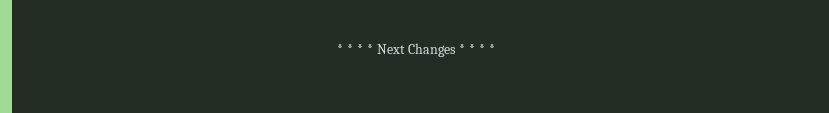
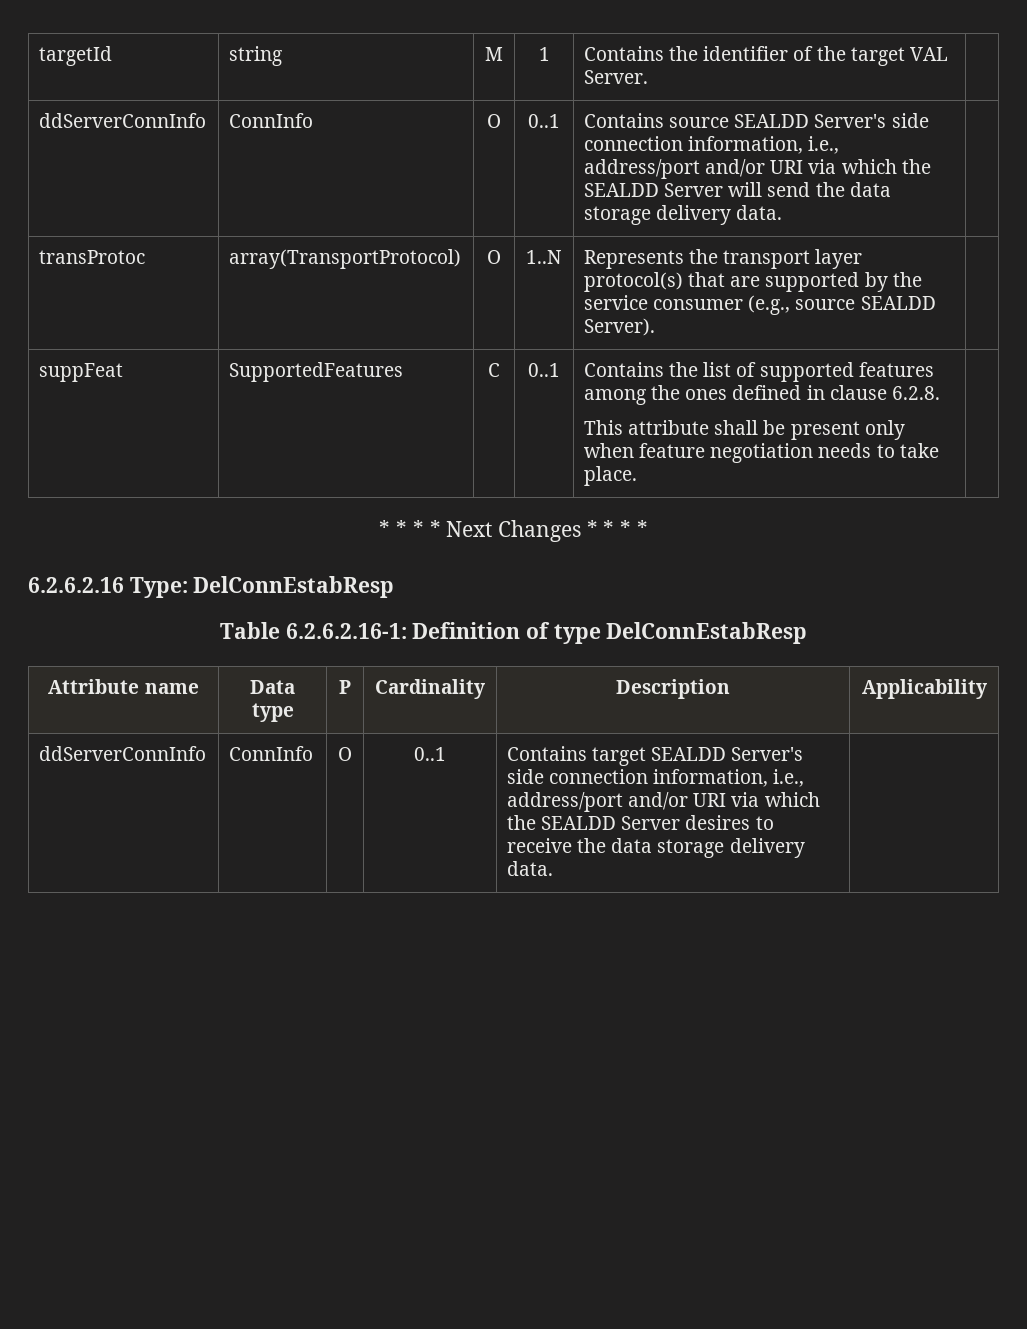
+ targetId | string | M | 1 | Contains the identifier of the target VAL Server. |
+ ddServerConnInfo | ConnInfo | O | 0..1 | Contains source SEALDD Server's side connection information, i.e., address/port and/or URI via which the SEALDD Server will send the data storage delivery data. |
+ transProtoc | array(TransportProtocol) | O | 1..N | Represents the transport layer protocol(s) that are supported by the service consumer (e.g., source SEALDD Server). |
+ suppFeat | SupportedFeatures | C | 0..1 | Contains the list of supported features among the ones defined in clause 6.2.8.
+ This attribute shall be present only when feature negotiation needs to take place. |
+ 6.2.6.2.16 Type: DelConnEstabResp
+ Table 6.2.6.2.16-1: Definition of type DelConnEstabResp
+ Attribute name | Data type | P | Cardinality | Description | Applicability
+ ddServerConnInfo | ConnInfo | O | 0..1 | Contains target SEALDD Server's side connection information, i.e., address/port and/or URI via which the SEALDD Server desires to receive the data storage delivery data. |

